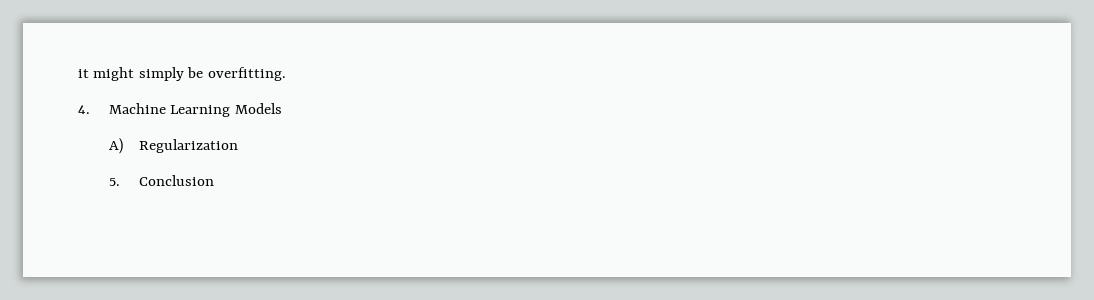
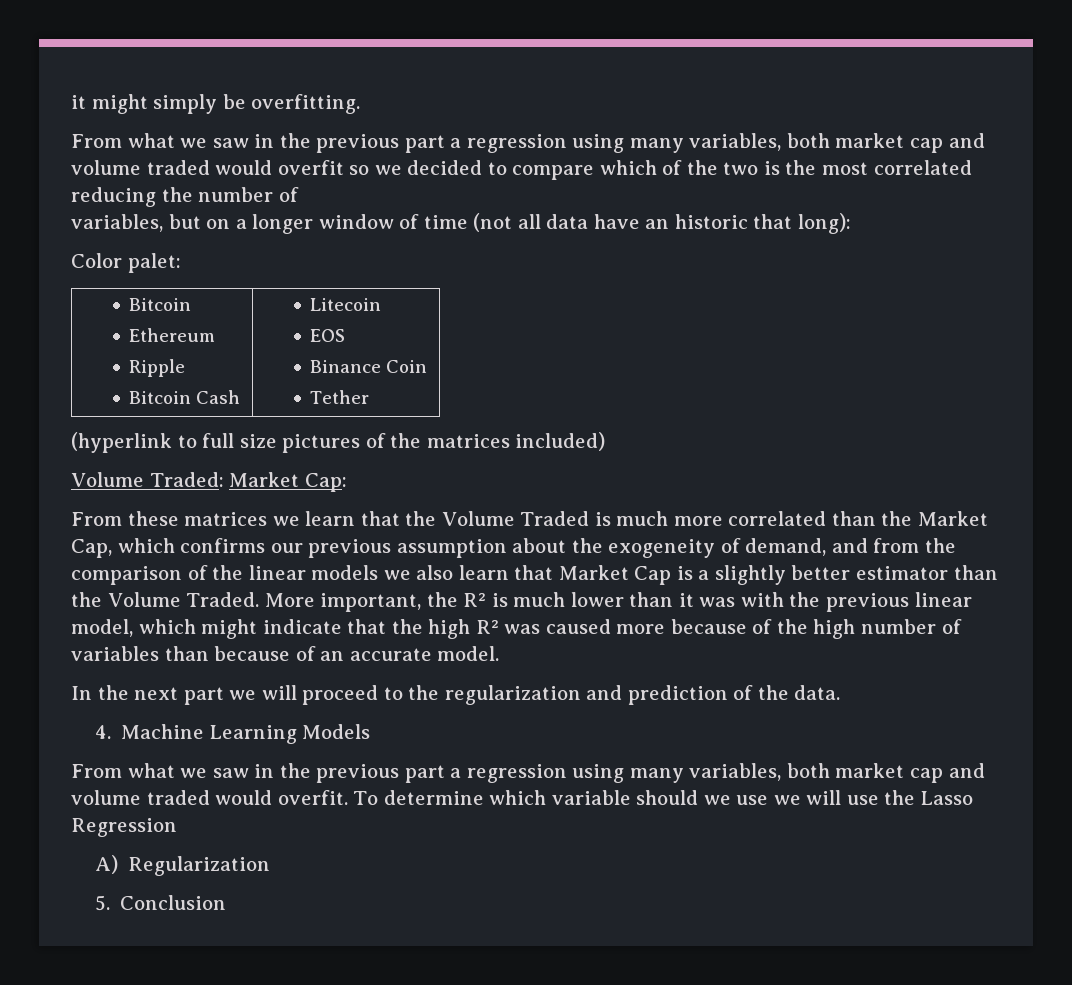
+ From what we saw in the previous part a regression using many variables, both market cap and volume traded would overfit so we decided to compare which of the two is the most correlated reducing the number of
+ variables, but on a longer window of time (not all data have an historic that long):
+ Color palet:
+ Bitcoin
+ Ethereum
+ Ripple
+ Bitcoin Cash | Litecoin
+ EOS
+ Binance Coin
+ Tether
+ (hyperlink to full size pictures of the matrices included)
+ Volume Traded: Market Cap:
+ From these matrices we learn that the Volume Traded is much more correlated than the Market Cap, which confirms our previous assumption about the exogeneity of demand, and from the comparison of the linear models we also learn that Market Cap is a slightly better estimator than the Volume Traded. More important, the R² is much lower than it was with the previous linear model, which might indicate that the high R² was caused more because of the high number of variables than because of an accurate model.
+ In the next part we will proceed to the regularization and prediction of the data.
  4. Machine Learning Models
+ From what we saw in the previous part a regression using many variables, both market cap and volume traded would overfit. To determine which variable should we use we will use the Lasso Regression

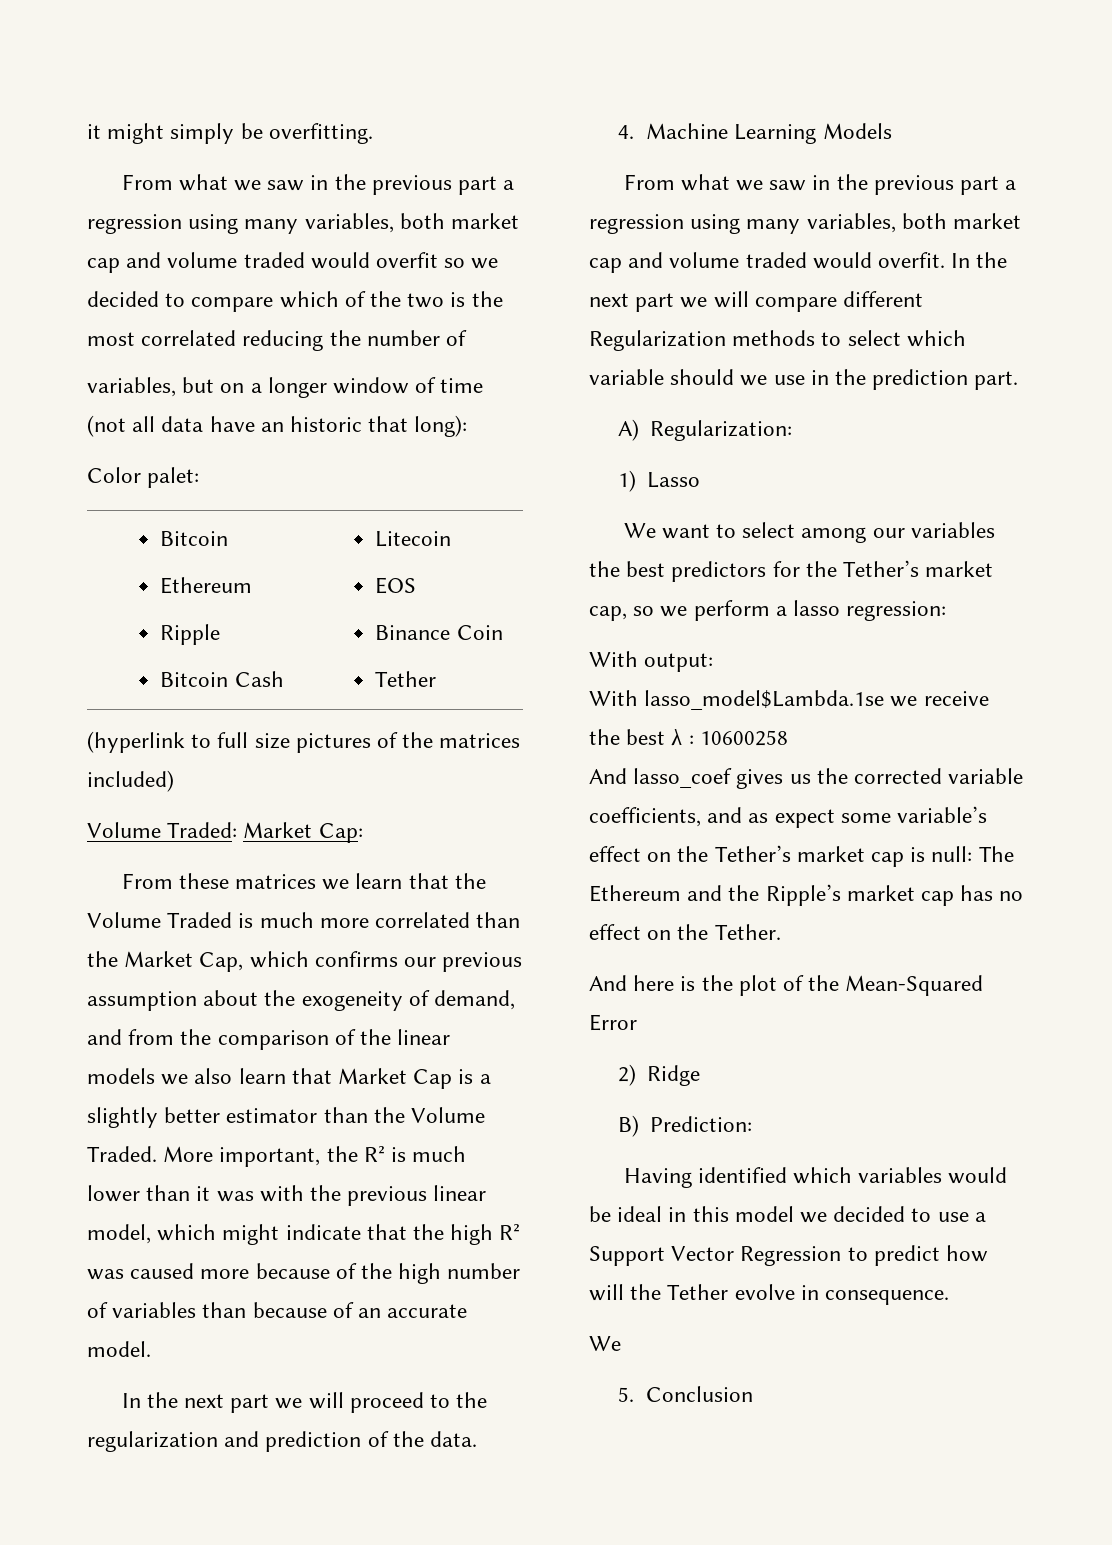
- To determine which variable should we use we will use the Lasso Regression
- A) Regularization
+ In the next part we will compare different Regularization methods to select which variable should we use in the prediction part.
+ A) Regularization:
+ 1) Lasso
+ We want to select among our variables the best predictors for the Tether’s market cap, so we perform a lasso regression:
+ With output:
+ With lasso_model$Lambda.1se we receive the best λ : 10600258
+ And lasso_coef gives us the corrected variable coefficients, and as expect some variable’s effect on the Tether’s market cap is null: The Ethereum and the Ripple’s market cap has no effect on the Tether.
+ And here is the plot of the Mean-Squared Error
+ 2) Ridge
+ B) Prediction:
+ Having identified which variables would be ideal in this model we decided to use a Support Vector Regression to predict how will the Tether evolve in consequence.
+ We

